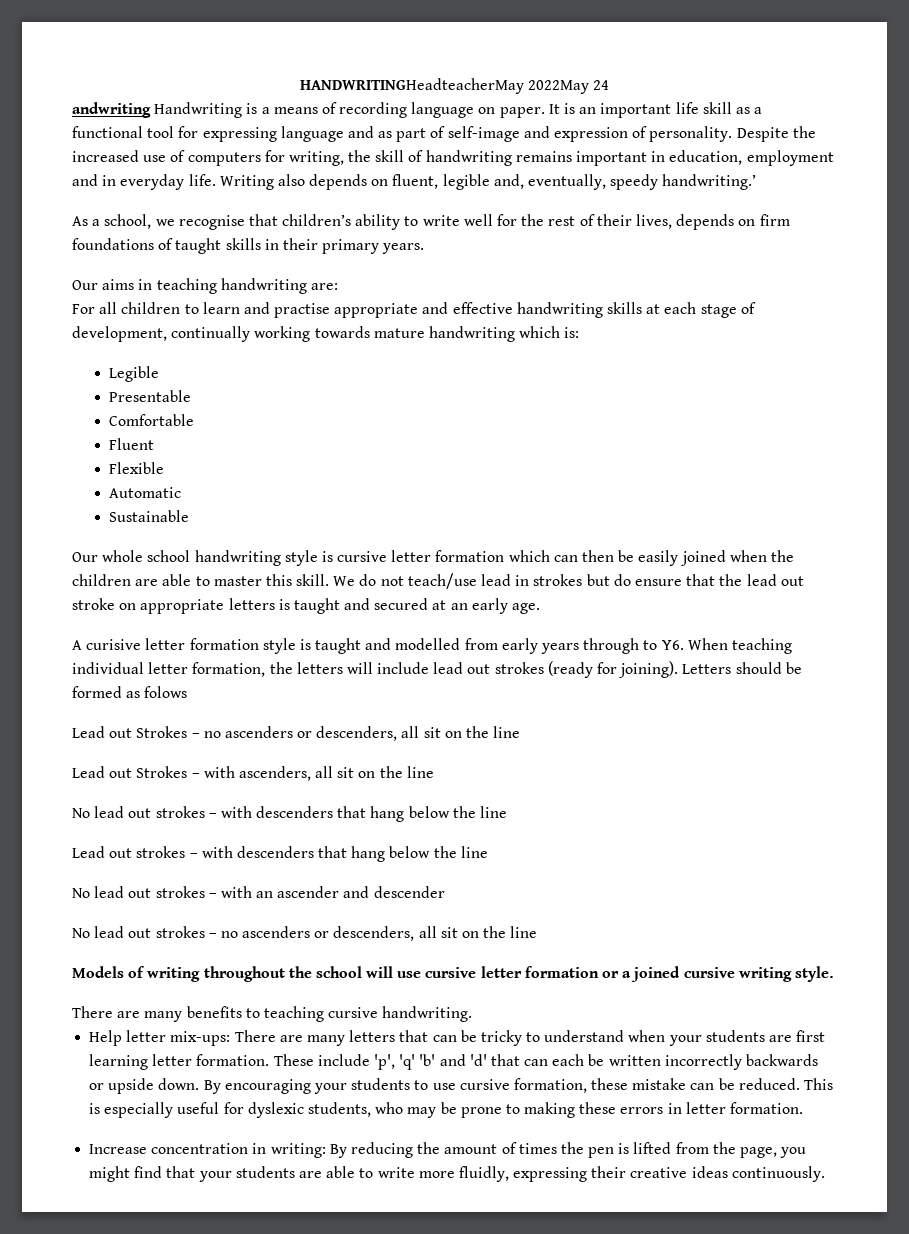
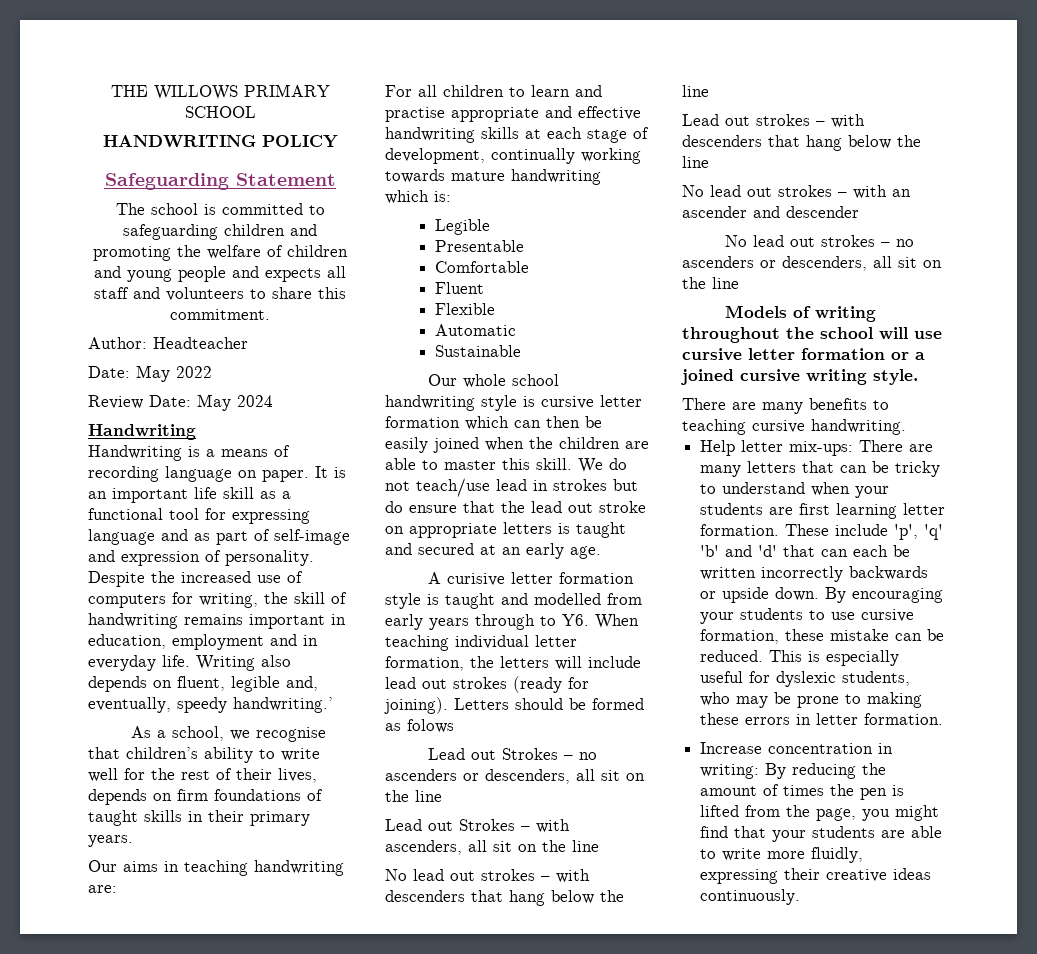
- HANDWRITINGHeadteacherMay 2022May 24
- andwriting Handwriting is a means of recording language on paper.
+ THE WILLOWS PRIMARY SCHOOL
+ HANDWRITING POLICY
+ Safeguarding Statement
+ The school is committed to safeguarding children and promoting the welfare of children and young people and expects all staff and volunteers to share this commitment.
+ Author: Headteacher
+ Date: May 2022
+ Review Date: May 2024
+ Handwriting
+ Handwriting is a means of recording language on paper.

